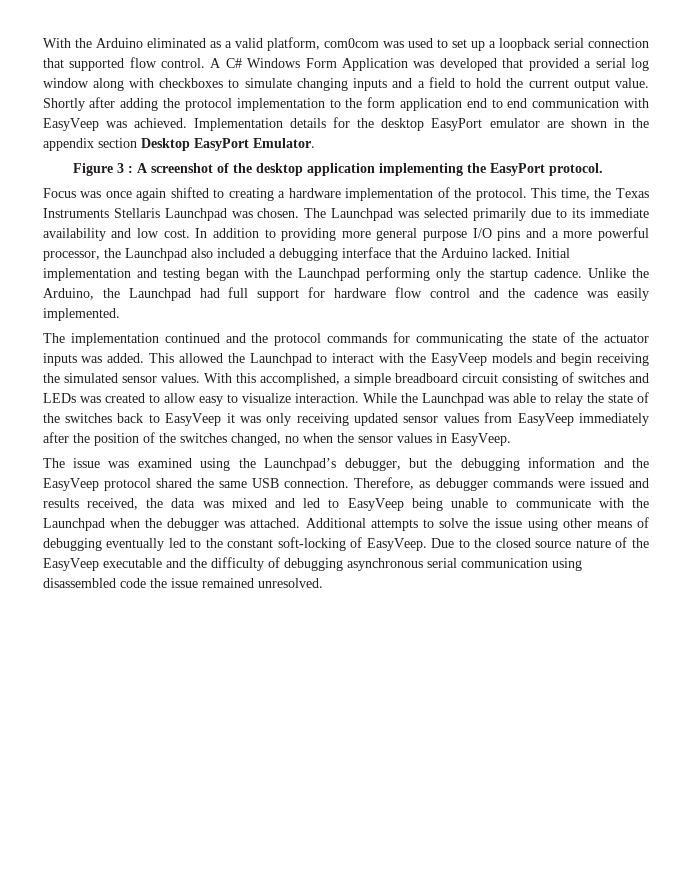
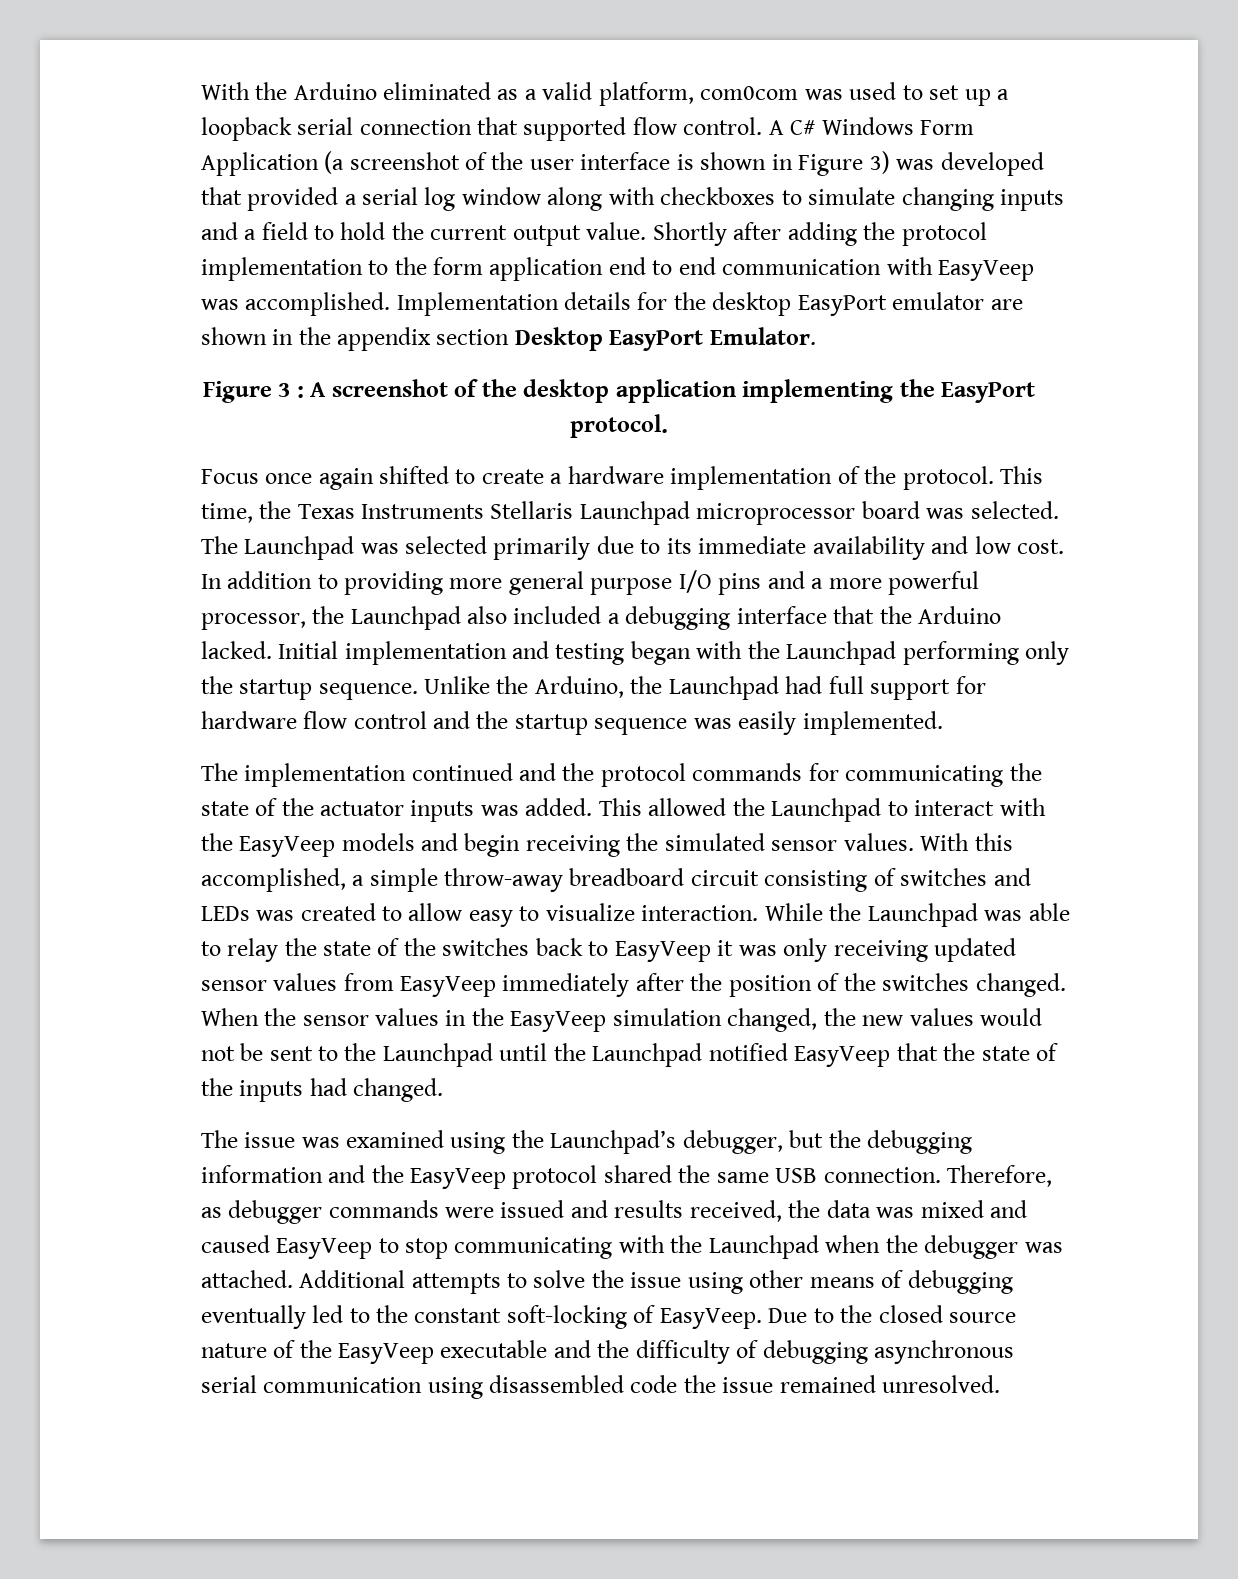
- A C# Windows Form Application was developed that provided a serial log window along with checkboxes to simulate changing inputs and a field to hold the current output value.
+ A C# Windows Form Application (a screenshot of the user interface is shown in Figure 3) was developed that provided a serial log window along with checkboxes to simulate changing inputs and a field to hold the current output value.
- Shortly after adding the protocol implementation to the form application end to end communication with EasyVeep was achieved.
+ Shortly after adding the protocol implementation to the form application end to end communication with EasyVeep was accomplished.
- Focus was once again shifted to creating a hardware implementation of the protocol.
+ Focus once again shifted to create a hardware implementation of the protocol.
- This time, the Texas Instruments Stellaris Launchpad was chosen.
+ This time, the Texas Instruments Stellaris Launchpad microprocessor board was selected.
- Initial implementation and testing began with the Launchpad performing only the startup cadence.
+ Initial implementation and testing began with the Launchpad performing only the startup sequence.
- Unlike the Arduino, the Launchpad had full support for hardware flow control and the cadence was easily implemented.
+ Unlike the Arduino, the Launchpad had full support for hardware flow control and the startup sequence was easily implemented.
- With this accomplished, a simple breadboard circuit consisting of switches and LEDs was created to allow easy to visualize interaction.
+ With this accomplished, a simple throw-away breadboard circuit consisting of switches and LEDs was created to allow easy to visualize interaction.
- While the Launchpad was able to relay the state of the switches back to EasyVeep it was only receiving updated sensor values from EasyVeep immediately after the position of the switches changed, no when the sensor values in EasyVeep.
+ While the Launchpad was able to relay the state of the switches back to EasyVeep it was only receiving updated sensor values from EasyVeep immediately after the position of the switches changed. When the sensor values in the EasyVeep simulation changed, the new values would not be sent to the Launchpad until the Launchpad notified EasyVeep that the state of the inputs had changed.
- Therefore, as debugger commands were issued and results received, the data was mixed and led to EasyVeep being unable to communicate with the Launchpad when the debugger was attached.
+ Therefore, as debugger commands were issued and results received, the data was mixed and caused EasyVeep to stop communicating with the Launchpad when the debugger was attached.

